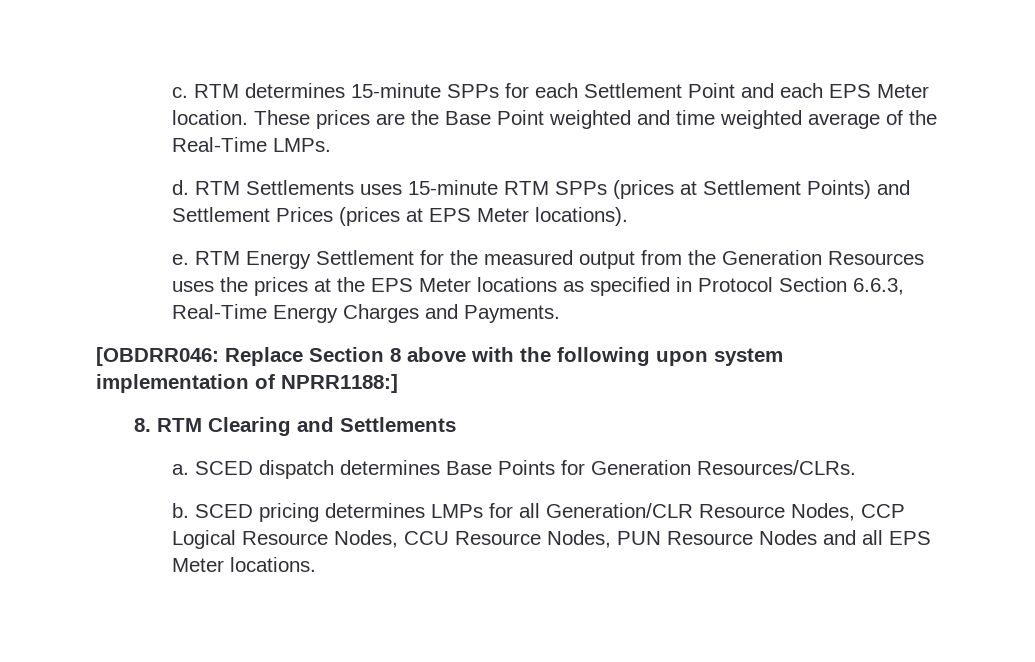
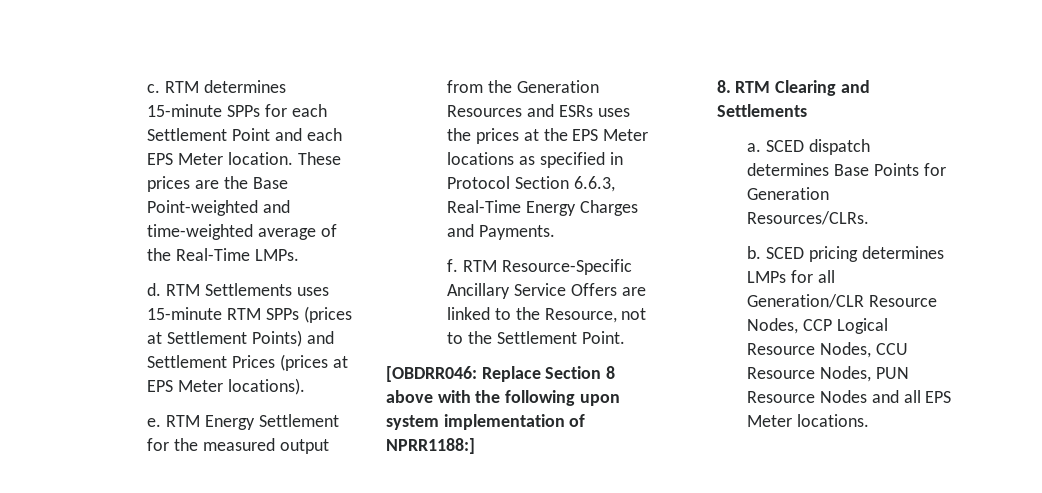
- These prices are the Base Point weighted and time weighted average of the Real-Time LMPs.
+ These prices are the Base Point-weighted and time-weighted average of the Real-Time LMPs.
- RTM Energy Settlement for the measured output from the Generation Resources uses the prices at the EPS Meter locations as specified in Protocol Section 6.6.3, Real-Time Energy Charges and Payments.
+ RTM Energy Settlement for the measured output from the Generation Resources and ESRs uses the prices at the EPS Meter locations as specified in Protocol Section 6.6.3, Real-Time Energy Charges and Payments.
+ f. RTM Resource-Specific Ancillary Service Offers are linked to the Resource, not to the Settlement Point.

